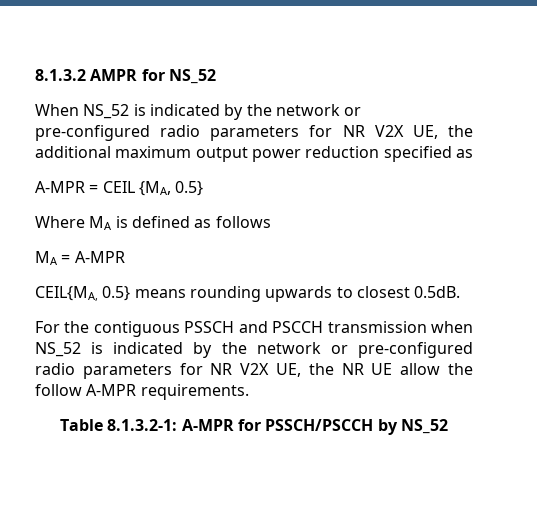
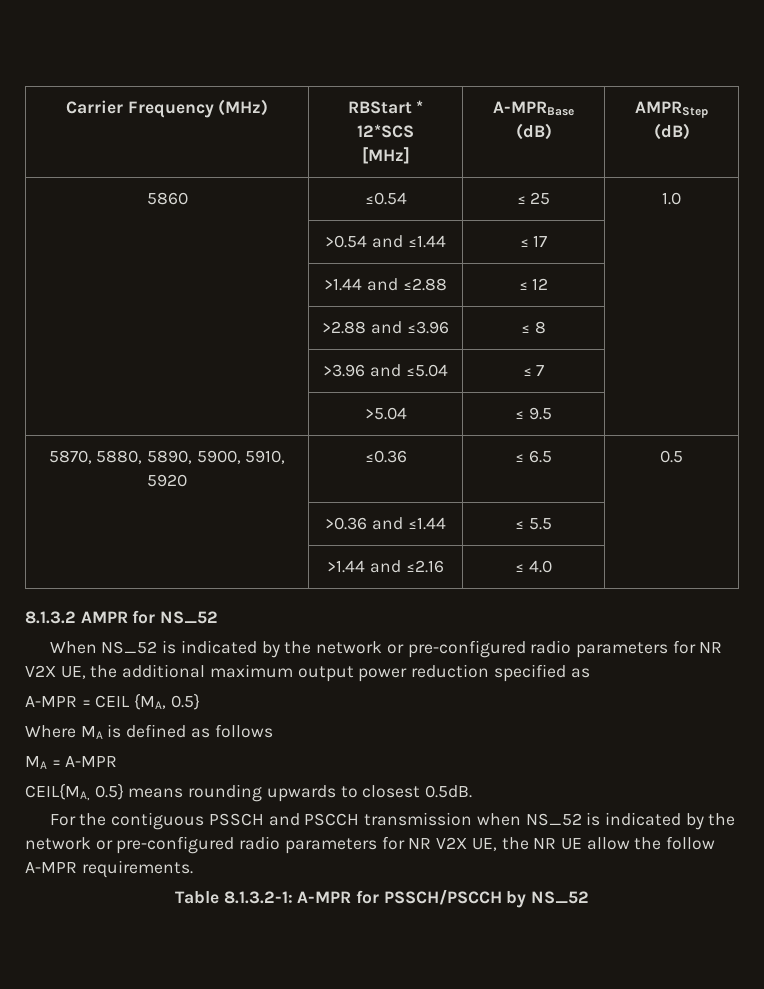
+ Carrier Frequency (MHz) | RBStart * 12*SCS
+ [MHz] | A-MPRBase (dB) | AMPRStep (dB)
+ 5860 | ≤0.54 | ≤ 25 | 1.0
+ | >0.54 and ≤1.44 | ≤ 17 |
+ | >1.44 and ≤2.88 | ≤ 12 |
+ | >2.88 and ≤3.96 | ≤ 8 |
+ | >3.96 and ≤5.04 | ≤ 7 |
+ | >5.04 | ≤ 9.5 |
+ 5870, 5880, 5890, 5900, 5910, 5920 | ≤0.36 | ≤ 6.5 | 0.5
+ | >0.36 and ≤1.44 | ≤ 5.5 |
+ | >1.44 and ≤2.16 | ≤ 4.0 |

